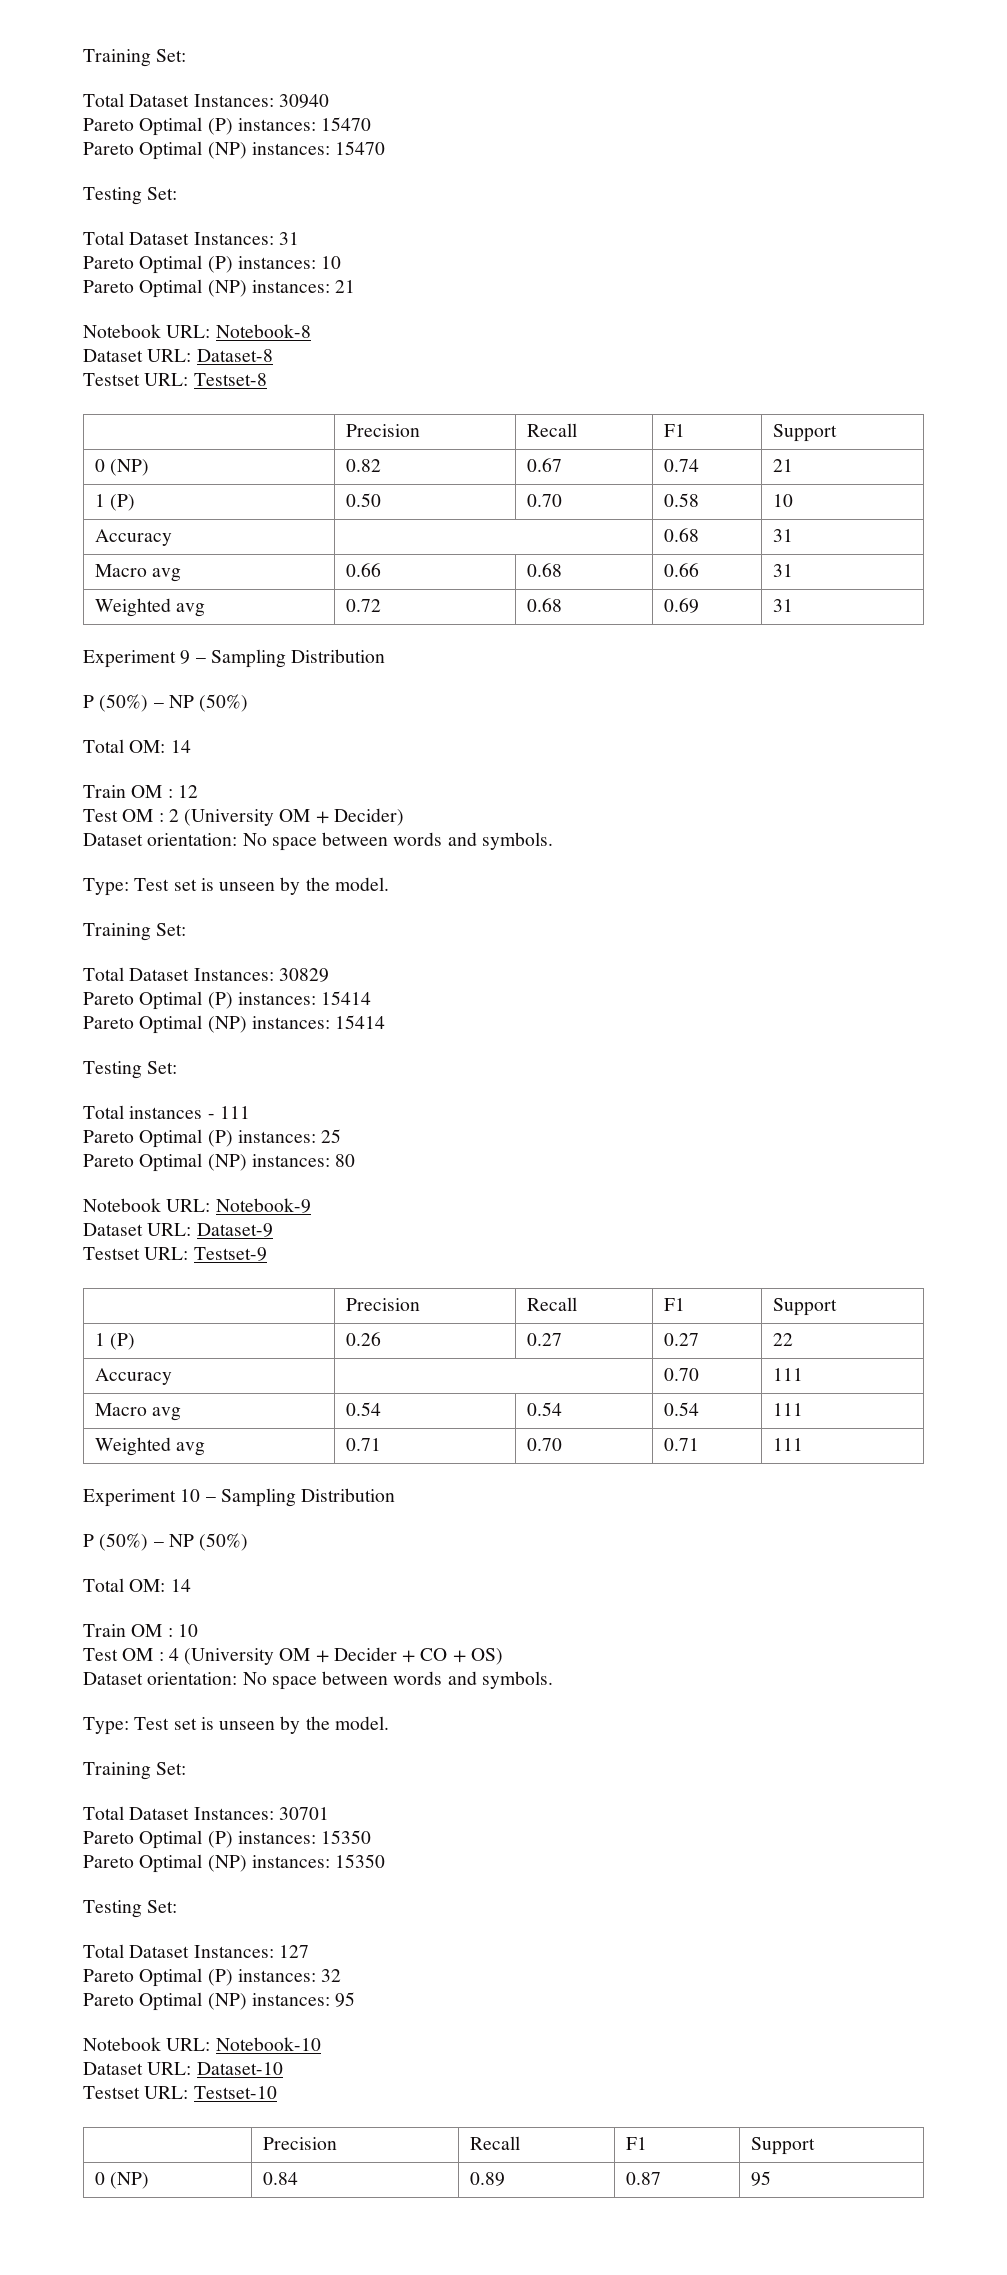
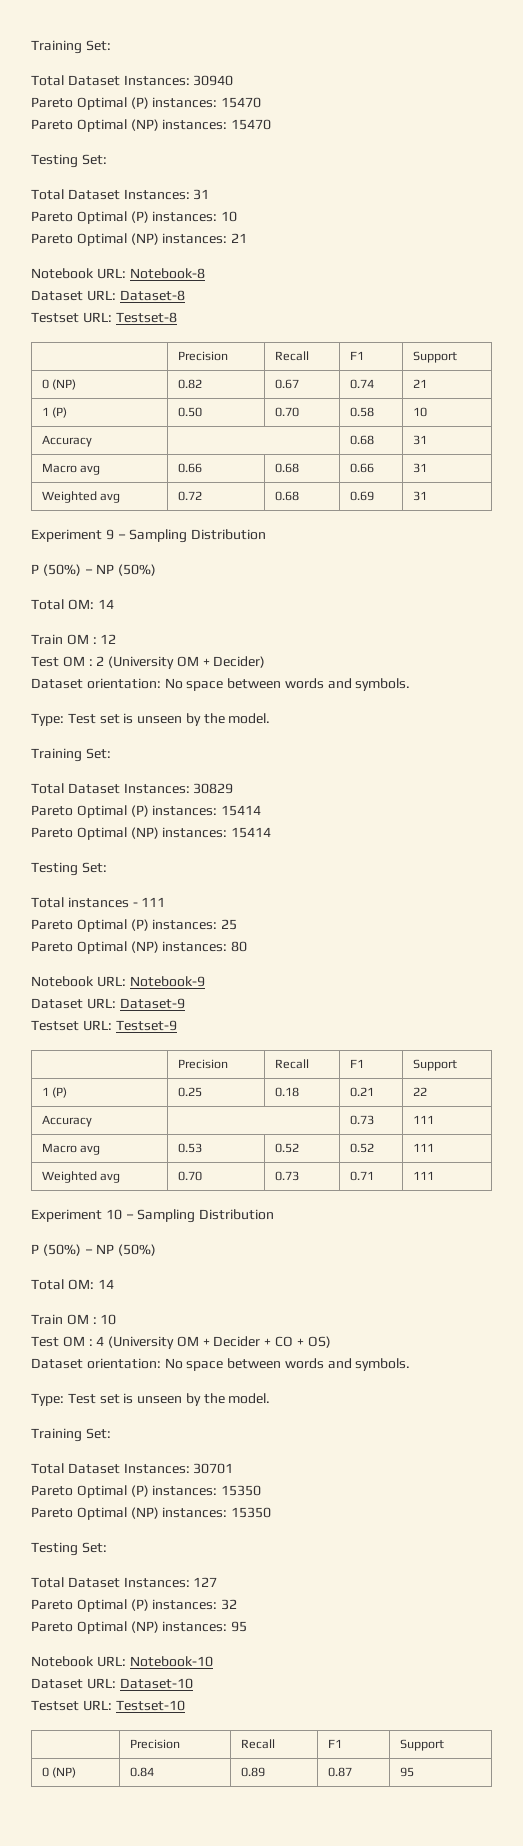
- 1 (P) | 0.26 | 0.27 | 0.27 | 22
+ 1 (P) | 0.25 | 0.18 | 0.21 | 22
- Accuracy | | 0.70 | 111
+ Accuracy | | 0.73 | 111
- Macro avg | 0.54 | 0.54 | 0.54 | 111
+ Macro avg | 0.53 | 0.52 | 0.52 | 111
- Weighted avg | 0.71 | 0.70 | 0.71 | 111
+ Weighted avg | 0.70 | 0.73 | 0.71 | 111

